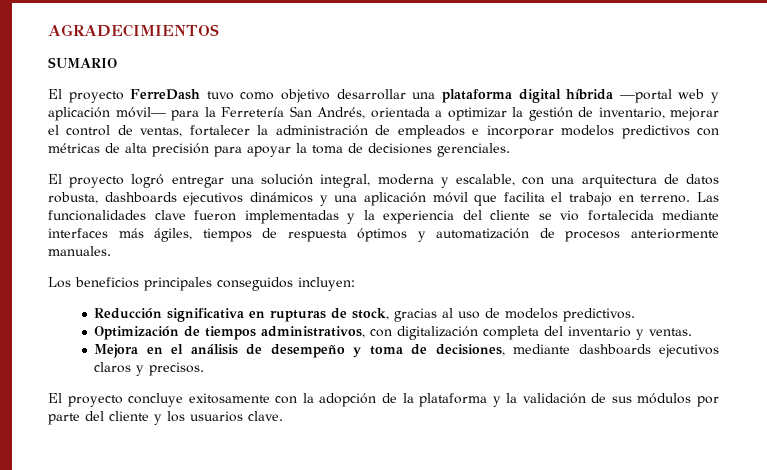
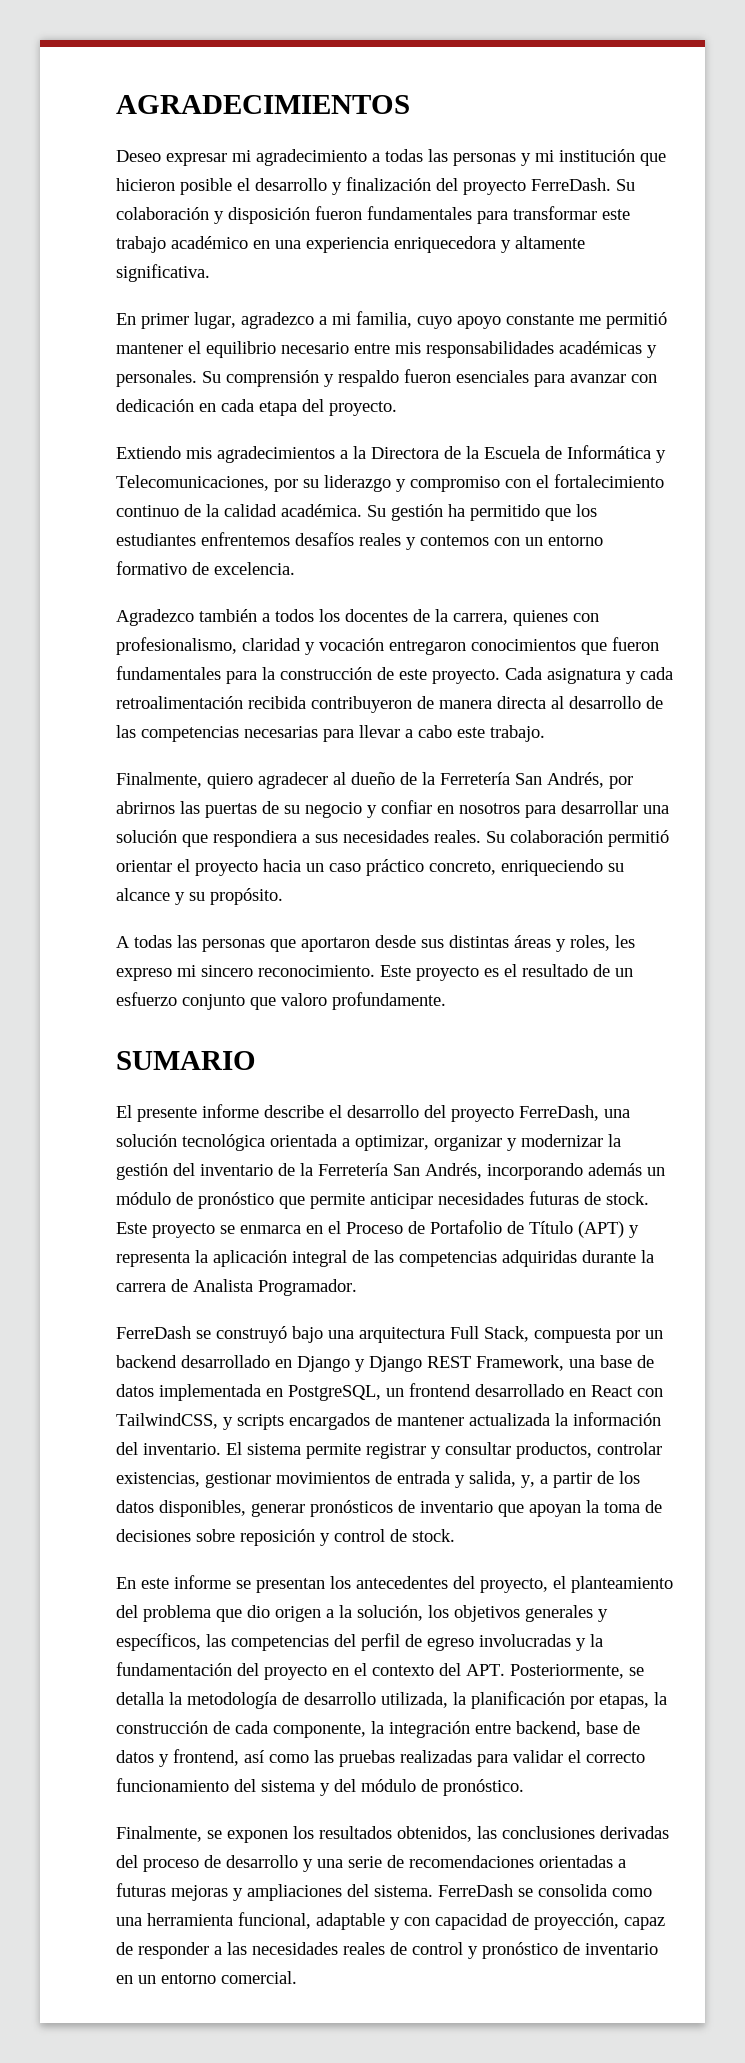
+ Deseo expresar mi agradecimiento a todas las personas y mi institución que hicieron posible el desarrollo y finalización del proyecto FerreDash. Su colaboración y disposición fueron fundamentales para transformar este trabajo académico en una experiencia enriquecedora y altamente significativa.
+ En primer lugar, agradezco a mi familia, cuyo apoyo constante me permitió mantener el equilibrio necesario entre mis responsabilidades académicas y personales. Su comprensión y respaldo fueron esenciales para avanzar con dedicación en cada etapa del proyecto.
+ Extiendo mis agradecimientos a la Directora de la Escuela de Informática y Telecomunicaciones, por su liderazgo y compromiso con el fortalecimiento continuo de la calidad académica. Su gestión ha permitido que los estudiantes enfrentemos desafíos reales y contemos con un entorno formativo de excelencia.
+ Agradezco también a todos los docentes de la carrera, quienes con profesionalismo, claridad y vocación entregaron conocimientos que fueron fundamentales para la construcción de este proyecto. Cada asignatura y cada retroalimentación recibida contribuyeron de manera directa al desarrollo de las competencias necesarias para llevar a cabo este trabajo.
+ Finalmente, quiero agradecer al dueño de la Ferretería San Andrés, por abrirnos las puertas de su negocio y confiar en nosotros para desarrollar una solución que respondiera a sus necesidades reales. Su colaboración permitió orientar el proyecto hacia un caso práctico concreto, enriqueciendo su alcance y su propósito.
+ A todas las personas que aportaron desde sus distintas áreas y roles, les expreso mi sincero reconocimiento. Este proyecto es el resultado de un esfuerzo conjunto que valoro profundamente.
  SUMARIO
- El proyecto FerreDash tuvo como objetivo desarrollar una plataforma digital híbrida —portal web y aplicación móvil— para la Ferretería San Andrés, orientada a optimizar la gestión de inventario, mejorar el control de ventas, fortalecer la administración de empleados e incorporar modelos predictivos con métricas de alta precisión para apoyar la toma de decisiones gerenciales.
- El proyecto logró entregar una solución integral, moderna y escalable, con una arquitectura de datos robusta, dashboards ejecutivos dinámicos y una aplicación móvil que facilita el trabajo en terreno. Las funcionalidades clave fueron implementadas y la experiencia del cliente se vio fortalecida mediante interfaces más ágiles, tiempos de respuesta óptimos y automatización de procesos anteriormente manuales.
- Los beneficios principales conseguidos incluyen:
- Reducción significativa en rupturas de stock, gracias al uso de modelos predictivos.
- Optimización de tiempos administrativos, con digitalización completa del inventario y ventas.
- Mejora en el análisis de desempeño y toma de decisiones, mediante dashboards ejecutivos claros y precisos.
- El proyecto concluye exitosamente con la adopción de la plataforma y la validación de sus módulos por parte del cliente y los usuarios clave.
+ El presente informe describe el desarrollo del proyecto FerreDash, una solución tecnológica orientada a optimizar, organizar y modernizar la gestión del inventario de la Ferretería San Andrés, incorporando además un módulo de pronóstico que permite anticipar necesidades futuras de stock. Este proyecto se enmarca en el Proceso de Portafolio de Título (APT) y representa la aplicación integral de las competencias adquiridas durante la carrera de Analista Programador.
+ FerreDash se construyó bajo una arquitectura Full Stack, compuesta por un backend desarrollado en Django y Django REST Framework, una base de datos implementada en PostgreSQL, un frontend desarrollado en React con TailwindCSS, y scripts encargados de mantener actualizada la información del inventario. El sistema permite registrar y consultar productos, controlar existencias, gestionar movimientos de entrada y salida, y, a partir de los datos disponibles, generar pronósticos de inventario que apoyan la toma de decisiones sobre reposición y control de stock.
+ En este informe se presentan los antecedentes del proyecto, el planteamiento del problema que dio origen a la solución, los objetivos generales y específicos, las competencias del perfil de egreso involucradas y la fundamentación del proyecto en el contexto del APT. Posteriormente, se detalla la metodología de desarrollo utilizada, la planificación por etapas, la construcción de cada componente, la integración entre backend, base de datos y frontend, así como las pruebas realizadas para validar el correcto funcionamiento del sistema y del módulo de pronóstico.
+ Finalmente, se exponen los resultados obtenidos, las conclusiones derivadas del proceso de desarrollo y una serie de recomendaciones orientadas a futuras mejoras y ampliaciones del sistema. FerreDash se consolida como una herramienta funcional, adaptable y con capacidad de proyección, capaz de responder a las necesidades reales de control y pronóstico de inventario en un entorno comercial.

